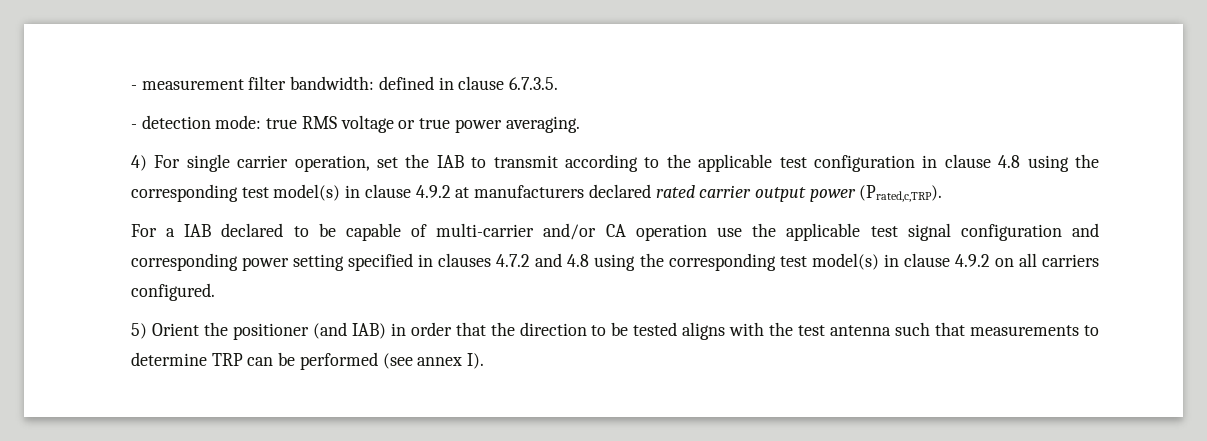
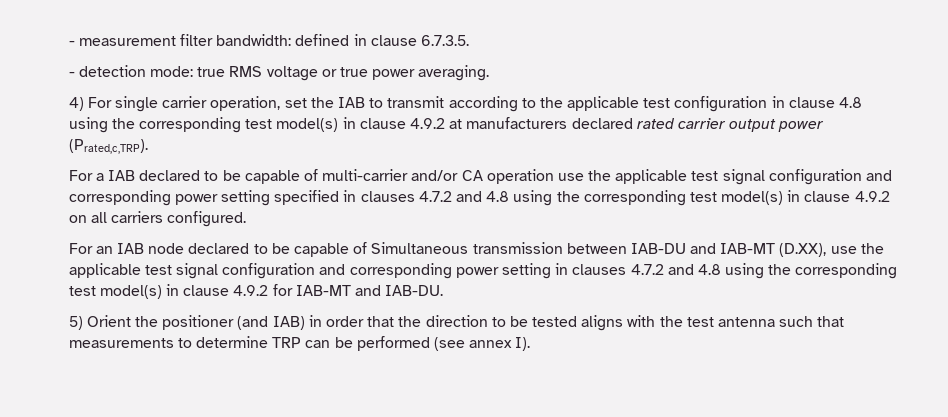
+ For an IAB node declared to be capable of Simultaneous transmission between IAB-DU and IAB-MT (D.XX), use the applicable test signal configuration and corresponding power setting in clauses 4.7.2 and 4.8 using the corresponding test model(s) in clause 4.9.2 for IAB-MT and IAB-DU.

